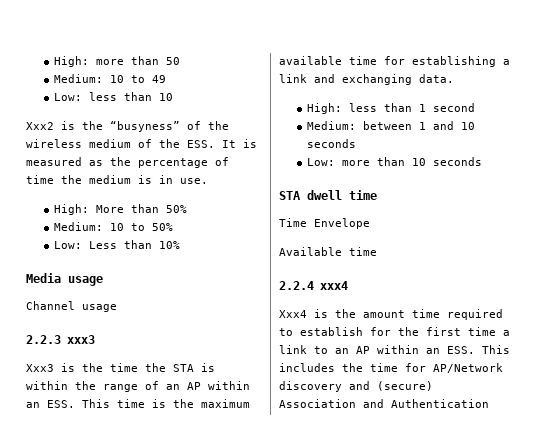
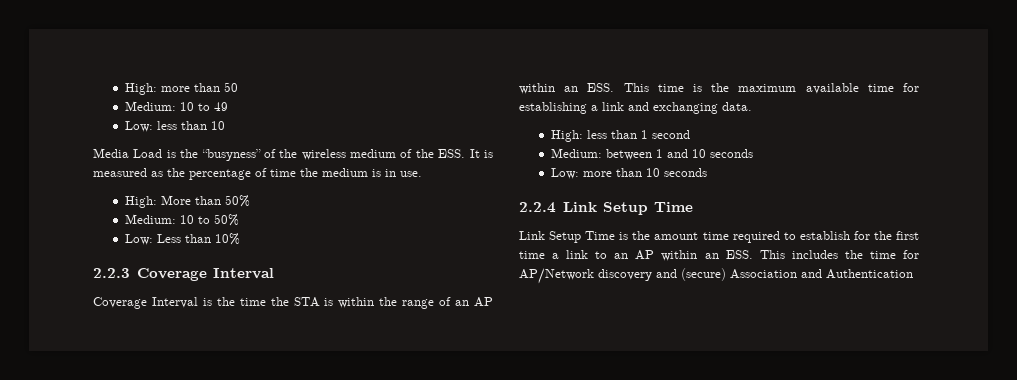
- Xxx2 is the “busyness” of the wireless medium of the ESS. It is measured as the percentage of time the medium is in use.
+ Media Load is the “busyness” of the wireless medium of the ESS. It is measured as the percentage of time the medium is in use.
- Media usage
- Channel usage
- 2.2.3 xxx3
- Xxx3 is the time the STA is within the range of an AP within an ESS. This time is the maximum available time for establishing a link and exchanging data.
+ 2.2.3 Coverage Interval
+ Coverage Interval is the time the STA is within the range of an AP within an ESS. This time is the maximum available time for establishing a link and exchanging data.
- STA dwell time
- Time Envelope
- Available time
- 2.2.4 xxx4
- Xxx4 is the amount time required to establish for the first time a link to an AP within an ESS. This includes the time for AP/Network discovery and (secure) Association and Authentication
+ 2.2.4 Link Setup Time
+ Link Setup Time is the amount time required to establish for the first time a link to an AP within an ESS. This includes the time for AP/Network discovery and (secure) Association and Authentication

